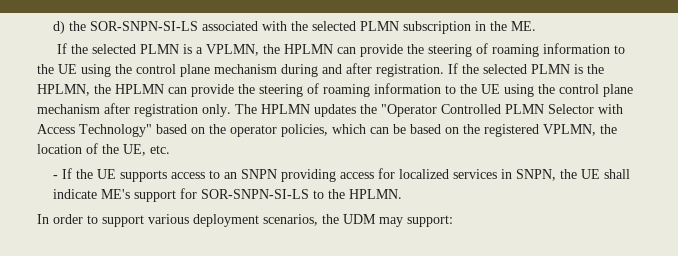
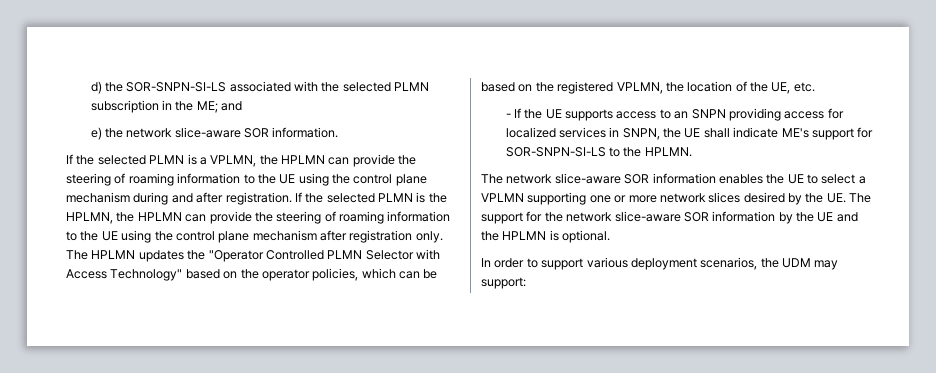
- d) the SOR-SNPN-SI-LS associated with the selected PLMN subscription in the ME.
+ d) the SOR-SNPN-SI-LS associated with the selected PLMN subscription in the ME; and
+ e) the network slice-aware SOR information.
+ The network slice-aware SOR information enables the UE to select a VPLMN supporting one or more network slices desired by the UE. The support for the network slice-aware SOR information by the UE and the HPLMN is optional.

